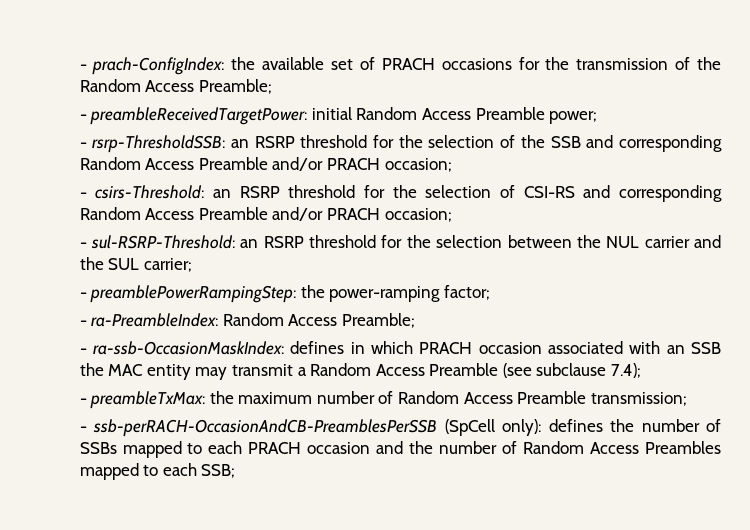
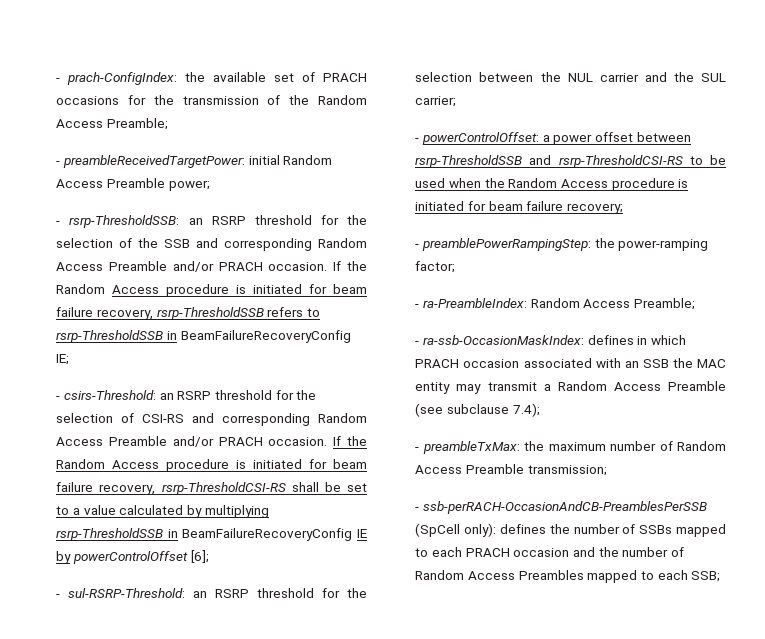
- - rsrp-ThresholdSSB: an RSRP threshold for the selection of the SSB and corresponding Random Access Preamble and/or PRACH occasion;
+ - rsrp-ThresholdSSB: an RSRP threshold for the selection of the SSB and corresponding Random Access Preamble and/or PRACH occasion. If the Random Access procedure is initiated for beam failure recovery, rsrp-ThresholdSSB refers to rsrp-ThresholdSSB in BeamFailureRecoveryConfig IE;
- - csirs-Threshold: an RSRP threshold for the selection of CSI-RS and corresponding Random Access Preamble and/or PRACH occasion;
+ - csirs-Threshold: an RSRP threshold for the selection of CSI-RS and corresponding Random Access Preamble and/or PRACH occasion. If the Random Access procedure is initiated for beam failure recovery, rsrp-ThresholdCSI-RS shall be set to a value calculated by multiplying rsrp-ThresholdSSB in BeamFailureRecoveryConfig IE by powerControlOffset [6];
+ - powerControlOffset: a power offset between rsrp-ThresholdSSB and rsrp-ThresholdCSI-RS to be used when the Random Access procedure is initiated for beam failure recovery;

